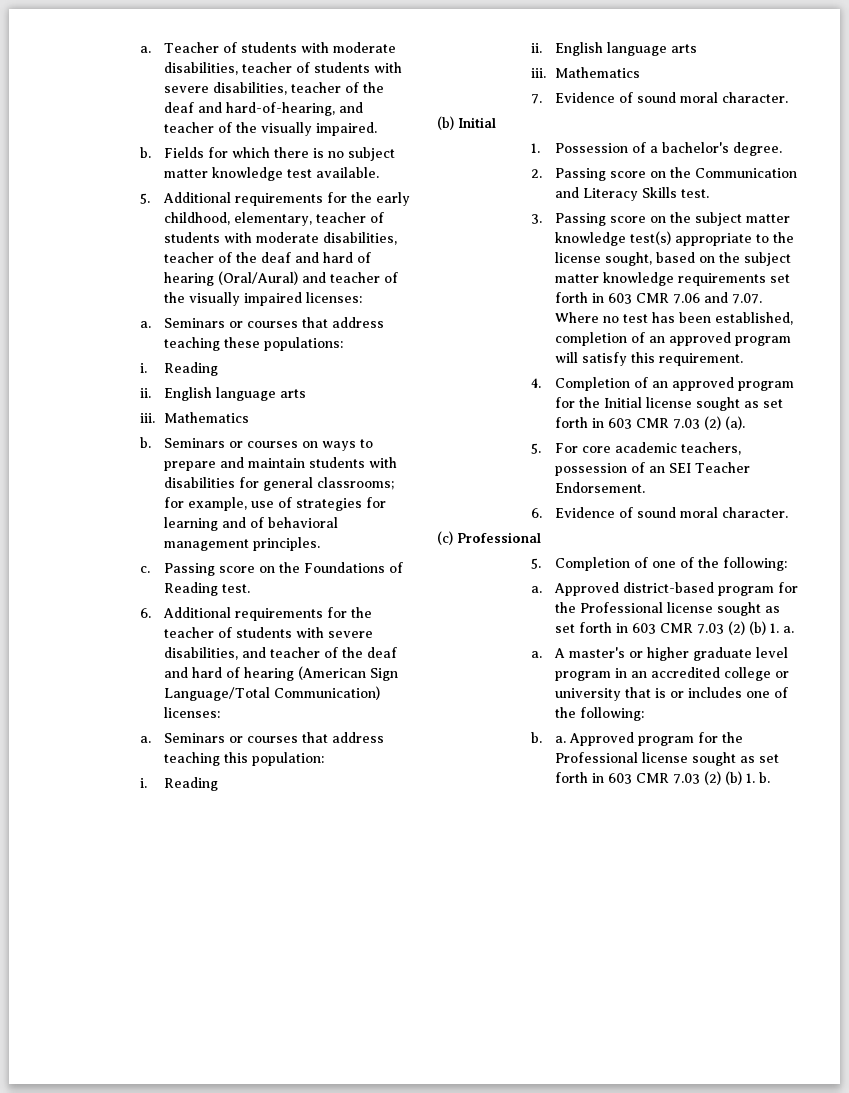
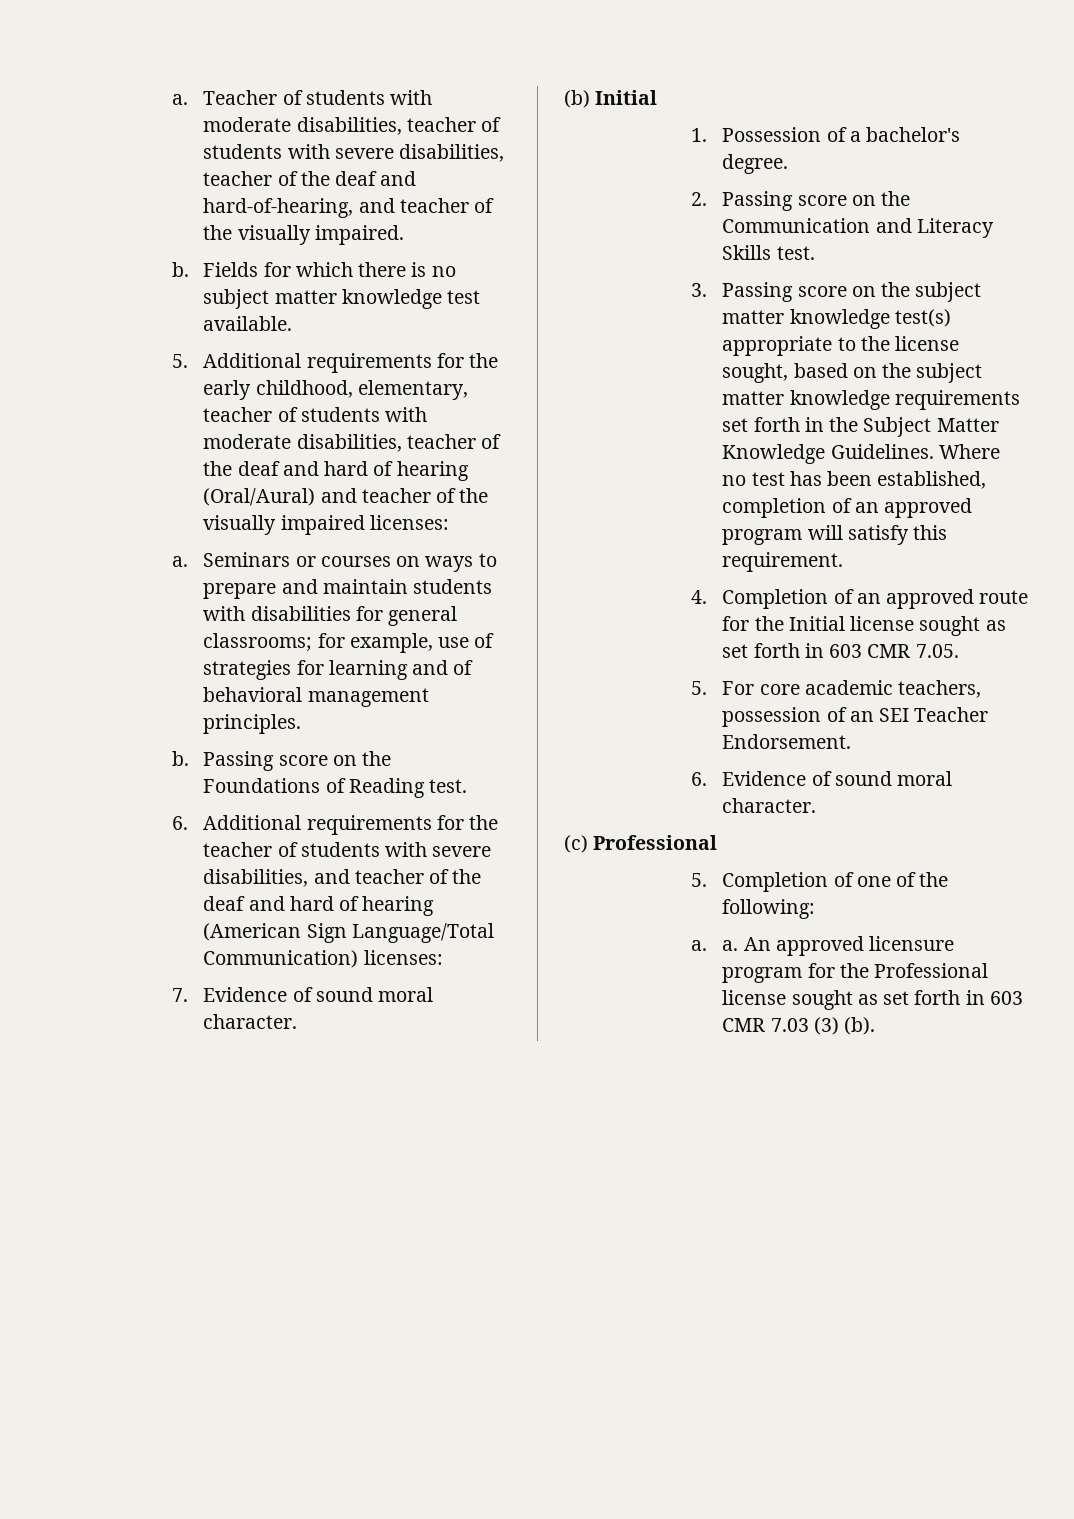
- Seminars or courses that address teaching these populations:
- i. Reading
- ii. English language arts
- iii. Mathematics
- b. Seminars or courses on ways to prepare and maintain students with disabilities for general classrooms; for example, use of strategies for learning and of behavioral management principles.
- c.
+ Seminars or courses on ways to prepare and maintain students with disabilities for general classrooms; for example, use of strategies for learning and of behavioral management principles.
+ b.
- a. Seminars or courses that address teaching this population:
- i. Reading
- ii. English language arts
- iii. Mathematics
- 3. Passing score on the subject matter knowledge test(s) appropriate to the license sought, based on the subject matter knowledge requirements set forth in 603 CMR 7.06 and 7.07. Where no test has been established, completion of an approved program will satisfy this requirement.
+ 3. Passing score on the subject matter knowledge test(s) appropriate to the license sought, based on the subject matter knowledge requirements set forth in the Subject Matter Knowledge Guidelines. Where no test has been established, completion of an approved program will satisfy this requirement.
- 4. Completion of an approved program for the Initial license sought as set forth in 603 CMR 7.03 (2) (a).
+ 4. Completion of an approved route for the Initial license sought as set forth in 603 CMR 7.05.
- a. Approved district-based program for the Professional license sought as set forth in 603 CMR 7.03 (2) (b) 1. a.
- a. A master's or higher graduate level program in an accredited college or university that is or includes one of the following:
- b. a. Approved program for the Professional license sought as set forth in 603 CMR 7.03 (2) (b) 1. b.
+ a. a. An approved licensure program for the Professional license sought as set forth in 603 CMR 7.03 (3) (b).

